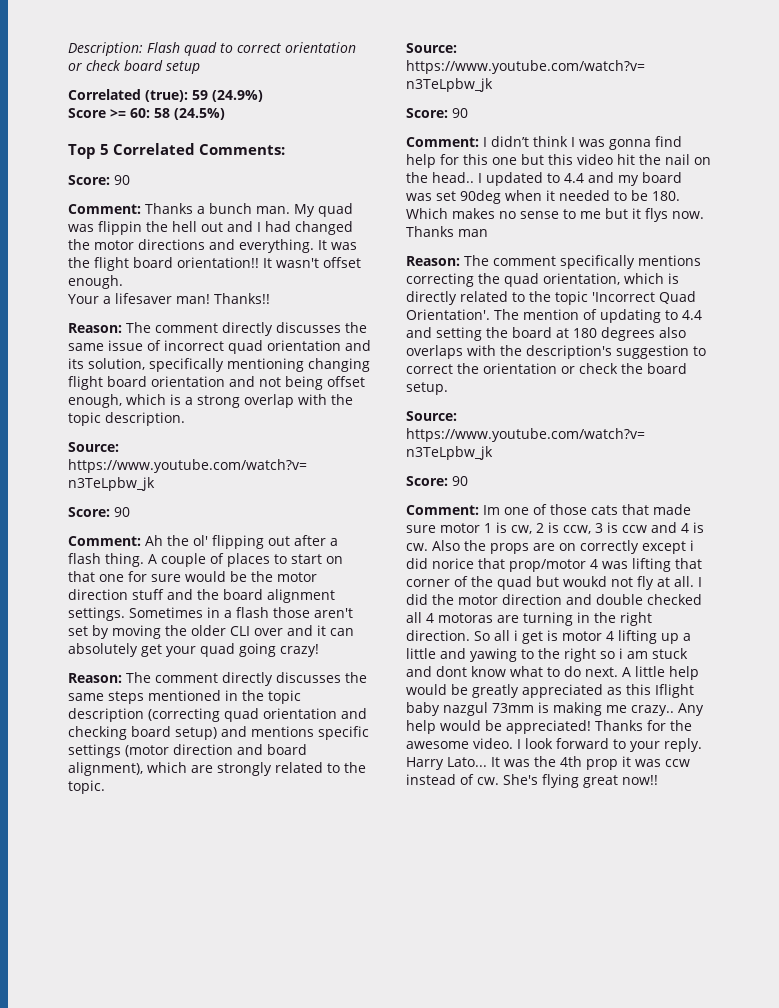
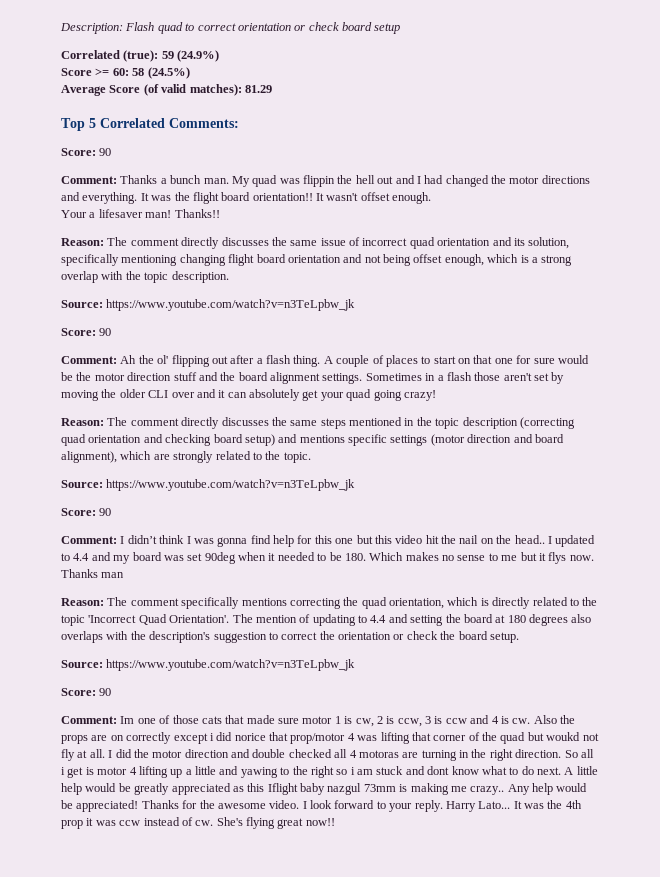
+ Average Score (of valid matches): 81.29

